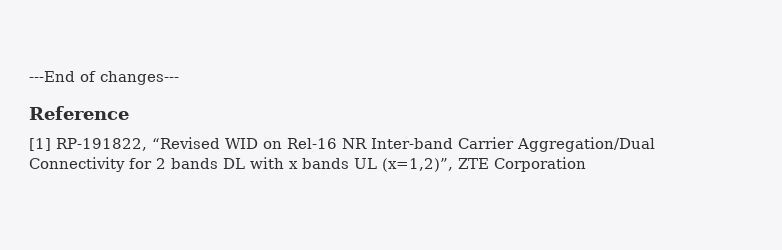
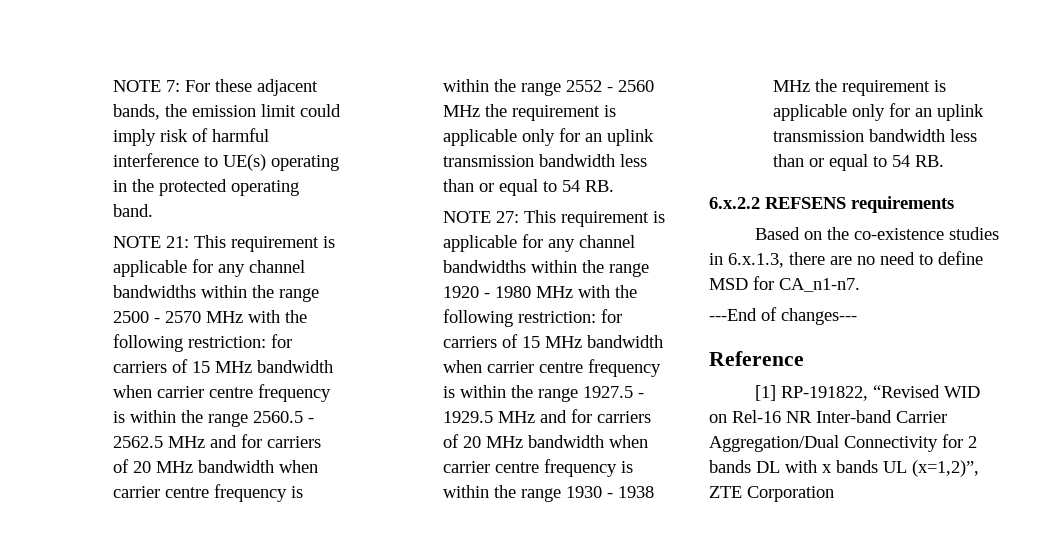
+ NOTE 7: For these adjacent bands, the emission limit could imply risk of harmful interference to UE(s) operating in the protected operating band.
+ NOTE 21: This requirement is applicable for any channel bandwidths within the range 2500 - 2570 MHz with the following restriction: for carriers of 15 MHz bandwidth when carrier centre frequency is within the range 2560.5 - 2562.5 MHz and for carriers of 20 MHz bandwidth when carrier centre frequency is within the range 2552 - 2560 MHz the requirement is applicable only for an uplink transmission bandwidth less than or equal to 54 RB.
+ NOTE 27: This requirement is applicable for any channel bandwidths within the range 1920 - 1980 MHz with the following restriction: for carriers of 15 MHz bandwidth when carrier centre frequency is within the range 1927.5 - 1929.5 MHz and for carriers of 20 MHz bandwidth when carrier centre frequency is within the range 1930 - 1938 MHz the requirement is applicable only for an uplink transmission bandwidth less than or equal to 54 RB.
+ 6.x.2.2 REFSENS requirements
+ Based on the co-existence studies in 6.x.1.3, there are no need to define MSD for CA_n1-n7.

